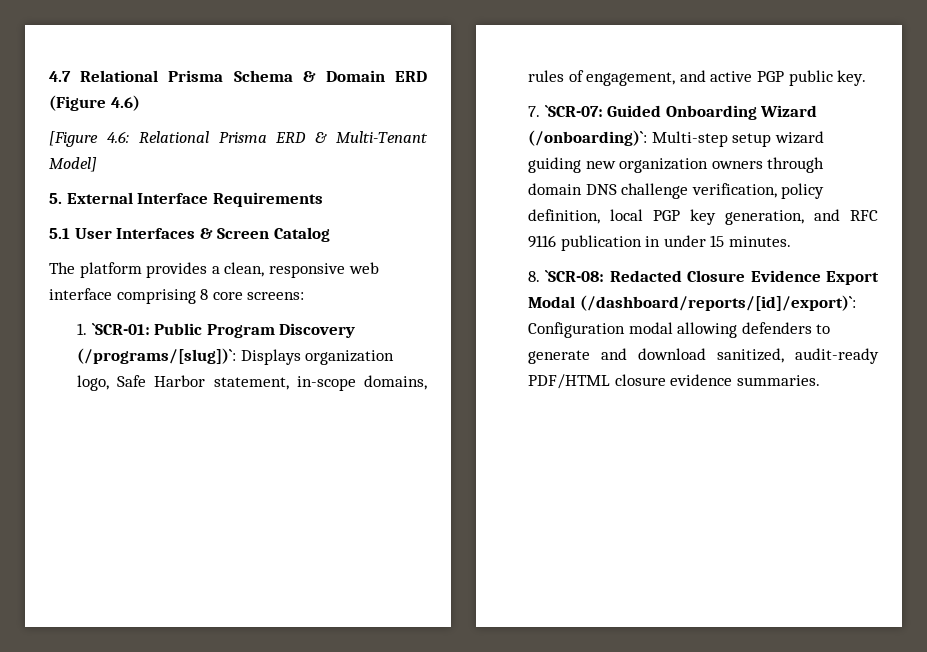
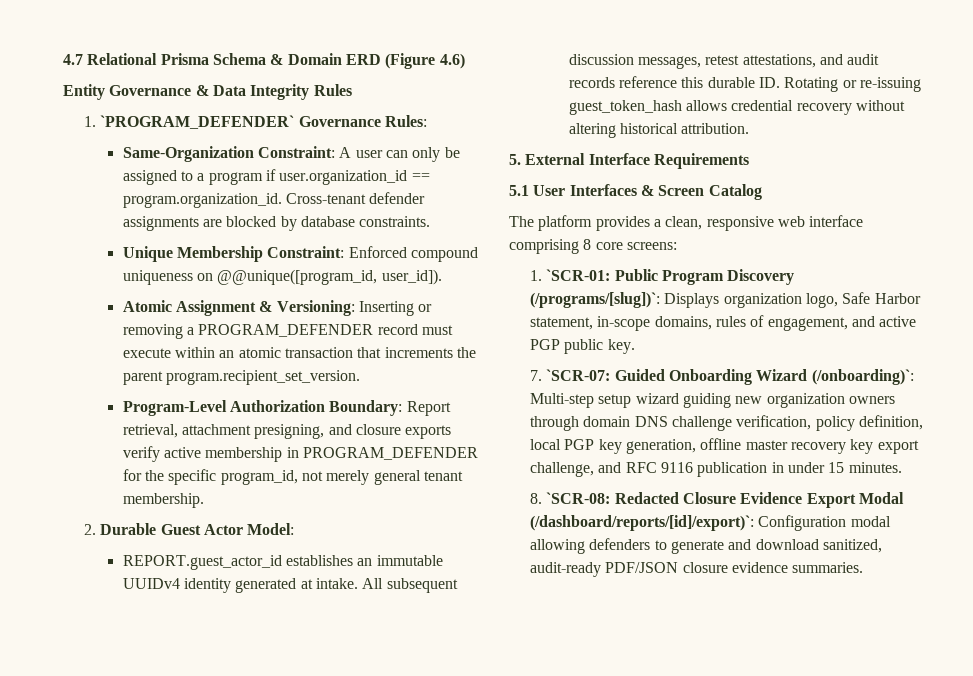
- [Figure 4.6: Relational Prisma ERD & Multi-Tenant Model]
+ Entity Governance & Data Integrity Rules
+ 1. `PROGRAM_DEFENDER` Governance Rules:
+ Same-Organization Constraint: A user can only be assigned to a program if user.organization_id == program.organization_id. Cross-tenant defender assignments are blocked by database constraints.
+ Unique Membership Constraint: Enforced compound uniqueness on @@unique([program_id, user_id]).
+ Atomic Assignment & Versioning: Inserting or removing a PROGRAM_DEFENDER record must execute within an atomic transaction that increments the parent program.recipient_set_version.
+ Program-Level Authorization Boundary: Report retrieval, attachment presigning, and closure exports verify active membership in PROGRAM_DEFENDER for the specific program_id, not merely general tenant membership.
+ 2. Durable Guest Actor Model:
+ REPORT.guest_actor_id establishes an immutable UUIDv4 identity generated at intake. All subsequent discussion messages, retest attestations, and audit records reference this durable ID. Rotating or re-issuing guest_token_hash allows credential recovery without altering historical attribution.
- 7. `SCR-07: Guided Onboarding Wizard (/onboarding)`: Multi-step setup wizard guiding new organization owners through domain DNS challenge verification, policy definition, local PGP key generation, and RFC 9116 publication in under 15 minutes.
+ 7. `SCR-07: Guided Onboarding Wizard (/onboarding)`: Multi-step setup wizard guiding new organization owners through domain DNS challenge verification, policy definition, local PGP key generation, offline master recovery key export challenge, and RFC 9116 publication in under 15 minutes.
- 8. `SCR-08: Redacted Closure Evidence Export Modal (/dashboard/reports/[id]/export)`: Configuration modal allowing defenders to generate and download sanitized, audit-ready PDF/HTML closure evidence summaries.
+ 8. `SCR-08: Redacted Closure Evidence Export Modal (/dashboard/reports/[id]/export)`: Configuration modal allowing defenders to generate and download sanitized, audit-ready PDF/JSON closure evidence summaries.

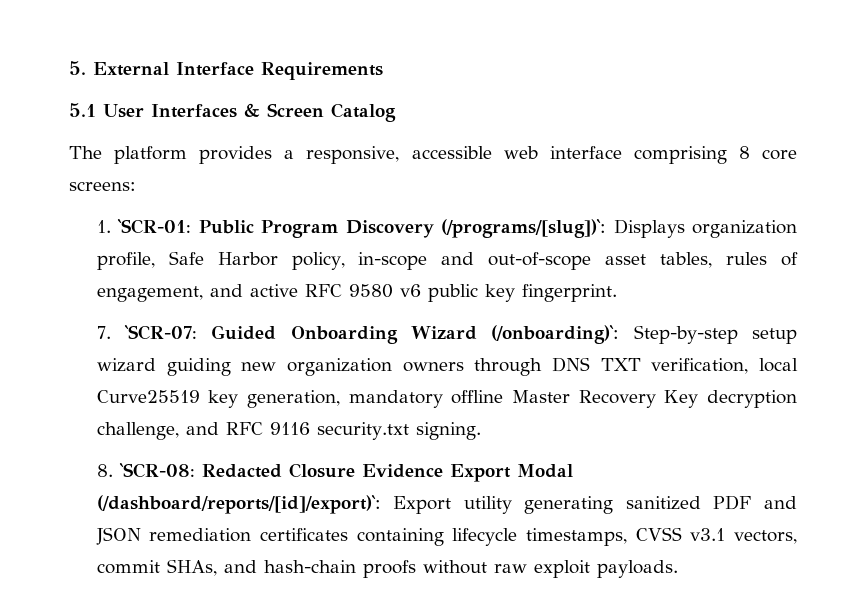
- 4.7 Relational Prisma Schema & Domain ERD (Figure 4.6)
- Entity Governance & Data Integrity Rules
- 1. `PROGRAM_DEFENDER` Governance Rules:
- Same-Organization Constraint: A user can only be assigned to a program if user.organization_id == program.organization_id. Cross-tenant defender assignments are blocked by database constraints.
- Unique Membership Constraint: Enforced compound uniqueness on @@unique([program_id, user_id]).
- Atomic Assignment & Versioning: Inserting or removing a PROGRAM_DEFENDER record must execute within an atomic transaction that increments the parent program.recipient_set_version.
- Program-Level Authorization Boundary: Report retrieval, attachment presigning, and closure exports verify active membership in PROGRAM_DEFENDER for the specific program_id, not merely general tenant membership.
- 2. Durable Guest Actor Model:
- REPORT.guest_actor_id establishes an immutable UUIDv4 identity generated at intake. All subsequent discussion messages, retest attestations, and audit records reference this durable ID. Rotating or re-issuing guest_token_hash allows credential recovery without altering historical attribution.
- The platform provides a clean, responsive web interface comprising 8 core screens:
+ The platform provides a responsive, accessible web interface comprising 8 core screens:
- 1. `SCR-01: Public Program Discovery (/programs/[slug])`: Displays organization logo, Safe Harbor statement, in-scope domains, rules of engagement, and active PGP public key.
+ 1. `SCR-01: Public Program Discovery (/programs/[slug])`: Displays organization profile, Safe Harbor policy, in-scope and out-of-scope asset tables, rules of engagement, and active RFC 9580 v6 public key fingerprint.
- 7. `SCR-07: Guided Onboarding Wizard (/onboarding)`: Multi-step setup wizard guiding new organization owners through domain DNS challenge verification, policy definition, local PGP key generation, offline master recovery key export challenge, and RFC 9116 publication in under 15 minutes.
+ 7. `SCR-07: Guided Onboarding Wizard (/onboarding)`: Step-by-step setup wizard guiding new organization owners through DNS TXT verification, local Curve25519 key generation, mandatory offline Master Recovery Key decryption challenge, and RFC 9116 security.txt signing.
- 8. `SCR-08: Redacted Closure Evidence Export Modal (/dashboard/reports/[id]/export)`: Configuration modal allowing defenders to generate and download sanitized, audit-ready PDF/JSON closure evidence summaries.
+ 8. `SCR-08: Redacted Closure Evidence Export Modal (/dashboard/reports/[id]/export)`: Export utility generating sanitized PDF and JSON remediation certificates containing lifecycle timestamps, CVSS v3.1 vectors, commit SHAs, and hash-chain proofs without raw exploit payloads.

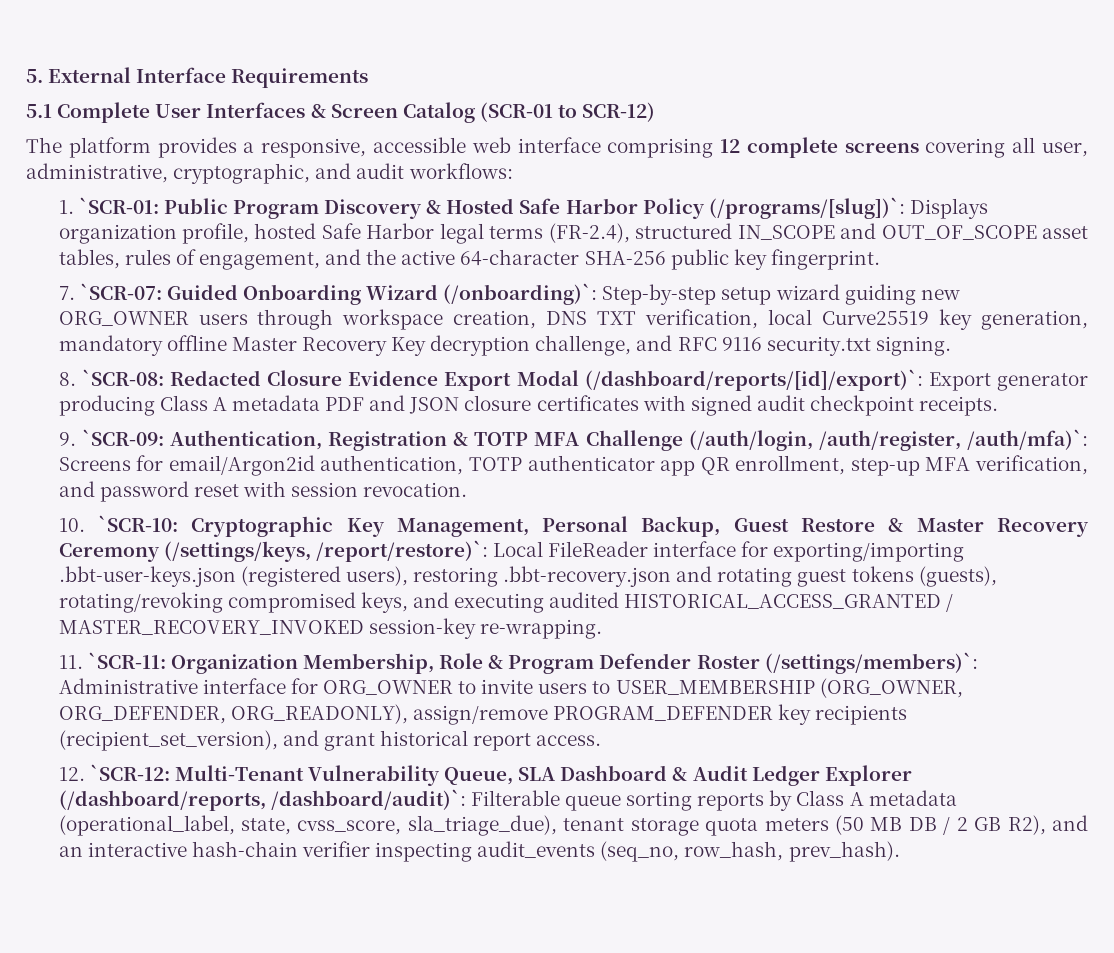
- 5.1 User Interfaces & Screen Catalog
+ 5.1 Complete User Interfaces & Screen Catalog (SCR-01 to SCR-12)
- The platform provides a responsive, accessible web interface comprising 8 core screens:
+ The platform provides a responsive, accessible web interface comprising 12 complete screens covering all user, administrative, cryptographic, and audit workflows:
- 1. `SCR-01: Public Program Discovery (/programs/[slug])`: Displays organization profile, Safe Harbor policy, in-scope and out-of-scope asset tables, rules of engagement, and active RFC 9580 v6 public key fingerprint.
+ 1. `SCR-01: Public Program Discovery & Hosted Safe Harbor Policy (/programs/[slug])`: Displays organization profile, hosted Safe Harbor legal terms (FR-2.4), structured IN_SCOPE and OUT_OF_SCOPE asset tables, rules of engagement, and the active 64-character SHA-256 public key fingerprint.
- 7. `SCR-07: Guided Onboarding Wizard (/onboarding)`: Step-by-step setup wizard guiding new organization owners through DNS TXT verification, local Curve25519 key generation, mandatory offline Master Recovery Key decryption challenge, and RFC 9116 security.txt signing.
+ 7. `SCR-07: Guided Onboarding Wizard (/onboarding)`: Step-by-step setup wizard guiding new ORG_OWNER users through workspace creation, DNS TXT verification, local Curve25519 key generation, mandatory offline Master Recovery Key decryption challenge, and RFC 9116 security.txt signing.
- 8. `SCR-08: Redacted Closure Evidence Export Modal (/dashboard/reports/[id]/export)`: Export utility generating sanitized PDF and JSON remediation certificates containing lifecycle timestamps, CVSS v3.1 vectors, commit SHAs, and hash-chain proofs without raw exploit payloads.
+ 8. `SCR-08: Redacted Closure Evidence Export Modal (/dashboard/reports/[id]/export)`: Export generator producing Class A metadata PDF and JSON closure certificates with signed audit checkpoint receipts.
+ 9. `SCR-09: Authentication, Registration & TOTP MFA Challenge (/auth/login, /auth/register, /auth/mfa)`: Screens for email/Argon2id authentication, TOTP authenticator app QR enrollment, step-up MFA verification, and password reset with session revocation.
+ 10. `SCR-10: Cryptographic Key Management, Personal Backup, Guest Restore & Master Recovery Ceremony (/settings/keys, /report/restore)`: Local FileReader interface for exporting/importing .bbt-user-keys.json (registered users), restoring .bbt-recovery.json and rotating guest tokens (guests), rotating/revoking compromised keys, and executing audited HISTORICAL_ACCESS_GRANTED / MASTER_RECOVERY_INVOKED session-key re-wrapping.
+ 11. `SCR-11: Organization Membership, Role & Program Defender Roster (/settings/members)`: Administrative interface for ORG_OWNER to invite users to USER_MEMBERSHIP (ORG_OWNER, ORG_DEFENDER, ORG_READONLY), assign/remove PROGRAM_DEFENDER key recipients (recipient_set_version), and grant historical report access.
+ 12. `SCR-12: Multi-Tenant Vulnerability Queue, SLA Dashboard & Audit Ledger Explorer (/dashboard/reports, /dashboard/audit)`: Filterable queue sorting reports by Class A metadata (operational_label, state, cvss_score, sla_triage_due), tenant storage quota meters (50 MB DB / 2 GB R2), and an interactive hash-chain verifier inspecting audit_events (seq_no, row_hash, prev_hash).

